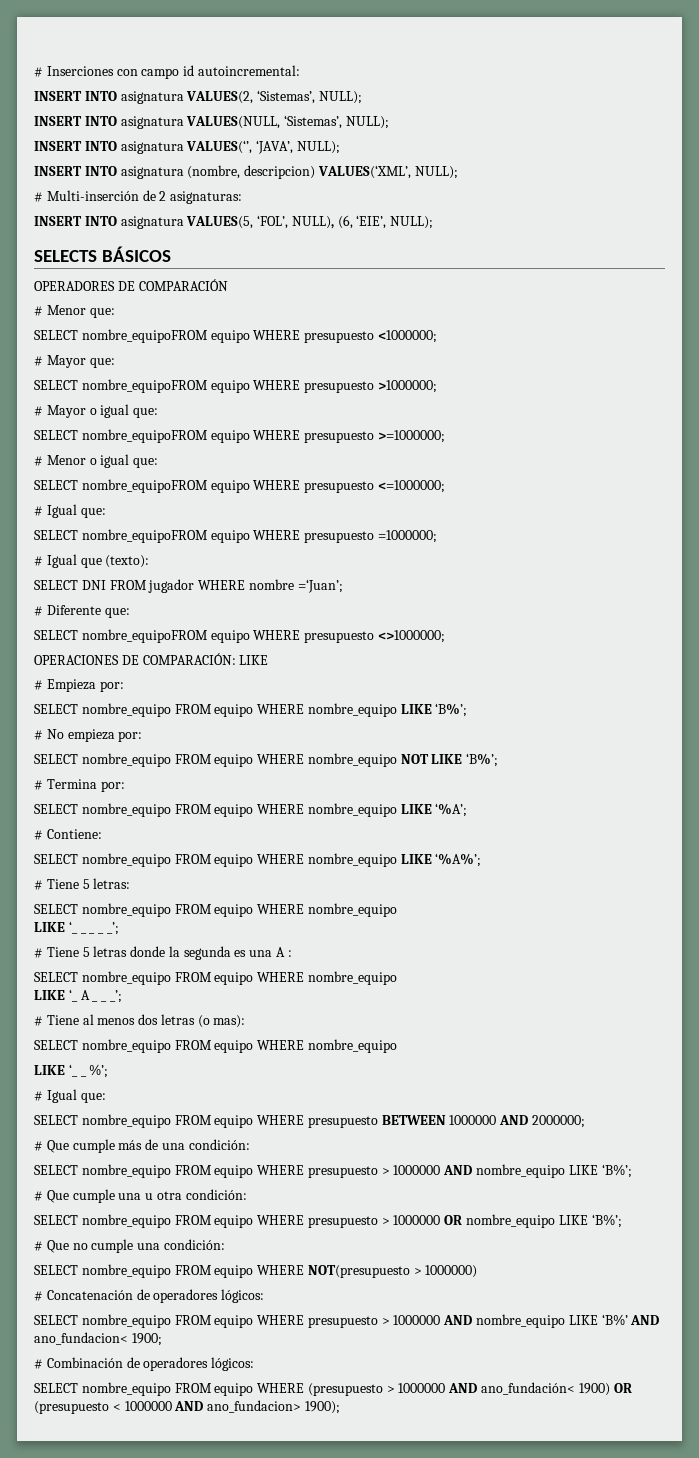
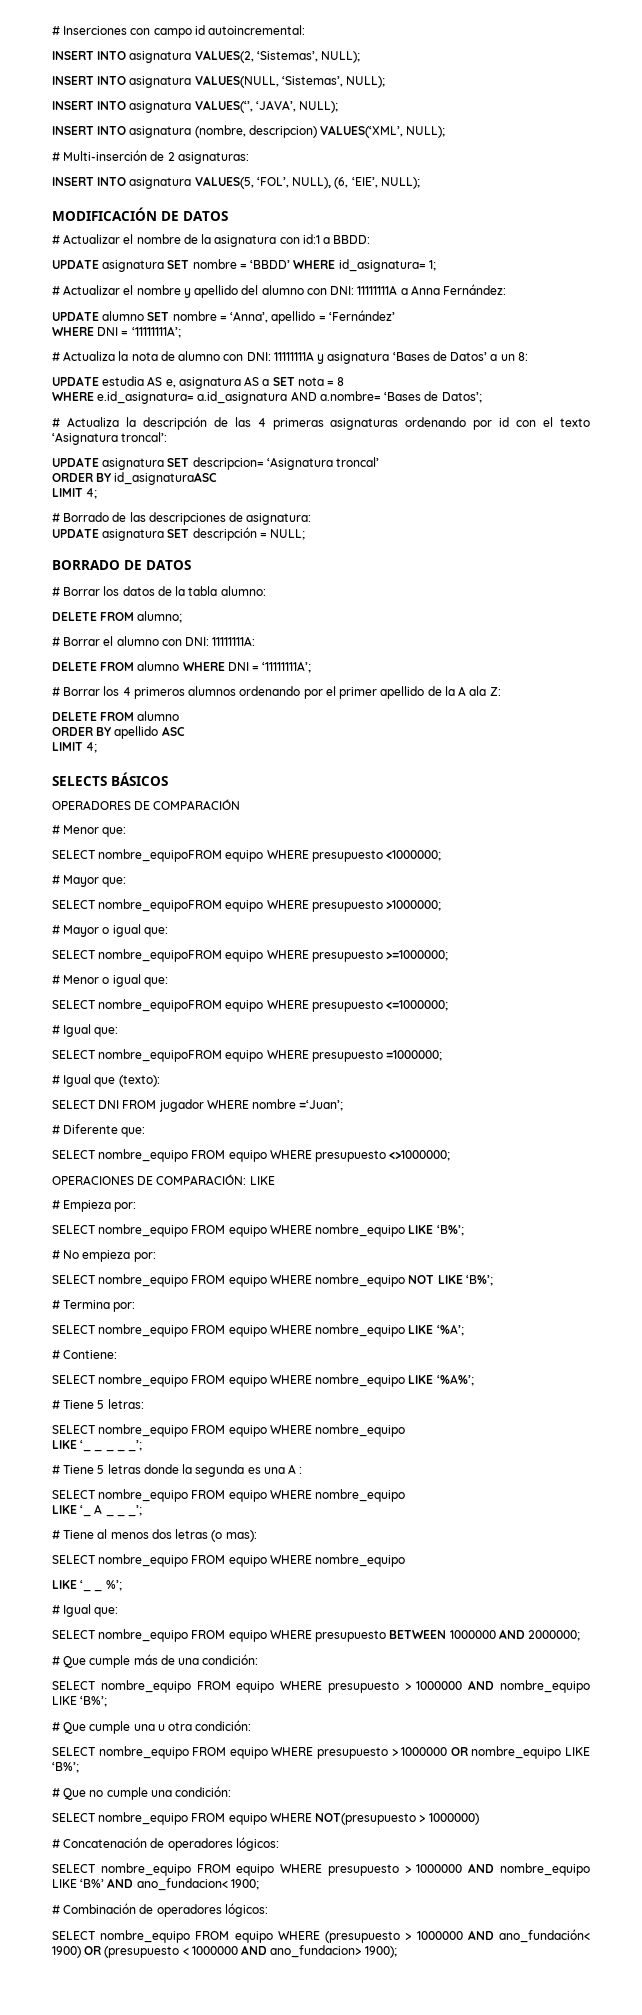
+ MODIFICACIÓN DE DATOS
+ # Actualizar el nombre de la asignatura con id:1 a BBDD:
+ UPDATE asignatura SET nombre = ‘BBDD’ WHERE id_asignatura= 1;
+ # Actualizar el nombre y apellido del alumno con DNI: 11111111A a Anna Fernández:
+ UPDATE alumno SET nombre = ‘Anna’, apellido = ‘Fernández’
+ WHERE DNI = ‘11111111A’;
+ # Actualiza la nota de alumno con DNI: 11111111A y asignatura ‘Bases de Datos’ a un 8:
+ UPDATE estudia AS e, asignatura AS a SET nota = 8
+ WHERE e.id_asignatura= a.id_asignatura AND a.nombre= ‘Bases de Datos’;
+ # Actualiza la descripción de las 4 primeras asignaturas ordenando por id con el texto ‘Asignatura troncal’:
+ UPDATE asignatura SET descripcion= ‘Asignatura troncal’
+ ORDER BY id_asignaturaASC
+ LIMIT 4;
+ # Borrado de las descripciones de asignatura:
+ UPDATE asignatura SET descripción = NULL;
+ BORRADO DE DATOS
+ # Borrar los datos de la tabla alumno:
+ DELETE FROM alumno;
+ # Borrar el alumno con DNI: 11111111A:
+ DELETE FROM alumno WHERE DNI = ‘11111111A’;
+ # Borrar los 4 primeros alumnos ordenando por el primer apellido de la A ala Z:
+ DELETE FROM alumno
+ ORDER BY apellido ASC
+ LIMIT 4;
- SELECT nombre_equipoFROM equipo WHERE presupuesto <>1000000;
+ SELECT nombre_equipo FROM equipo WHERE presupuesto <>1000000;

